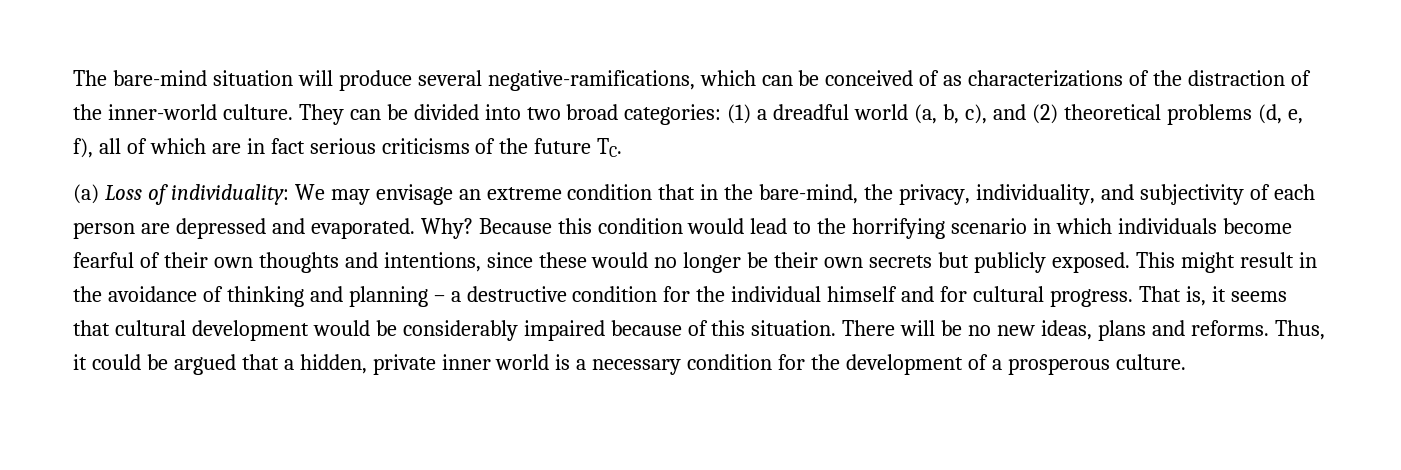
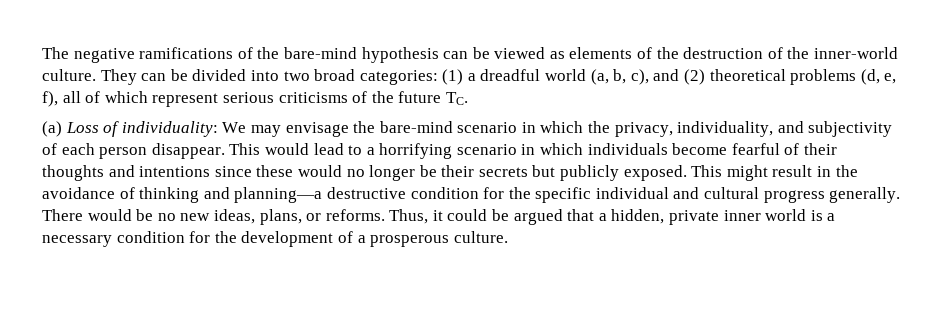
- The bare-mind situation will produce several negative-ramifications, which can be conceived of as characterizations of the distraction of the inner-world culture.
+ The negative ramifications of the bare-mind hypothesis can be viewed as elements of the destruction of the inner-world culture.
- They can be divided into two broad categories: (1) a dreadful world (a, b, c), and (2) theoretical problems (d, e, f), all of which are in fact serious criticisms of the future TC.
+ They can be divided into two broad categories: (1) a dreadful world (a, b, c), and (2) theoretical problems (d, e, f), all of which represent serious criticisms of the future TC.
- (a) Loss of individuality: We may envisage an extreme condition that in the bare-mind, the privacy, individuality, and subjectivity of each person are depressed and evaporated. Why? Because this condition would lead to the horrifying scenario in which individuals become fearful of their own thoughts and intentions, since these would no longer be their own secrets but publicly exposed.
+ (a) Loss of individuality: We may envisage the bare-mind scenario in which the privacy, individuality, and subjectivity of each person disappear. This would lead to a horrifying scenario in which individuals become fearful of their thoughts and intentions since these would no longer be their secrets but publicly exposed.
- This might result in the avoidance of thinking and planning – a destructive condition for the individual himself and for cultural progress. That is, it seems that cultural development would be considerably impaired because of this situation. There will be no new ideas, plans and reforms.
+ This might result in the avoidance of thinking and planning—a destructive condition for the specific individual and cultural progress generally. There would be no new ideas, plans, or reforms.

